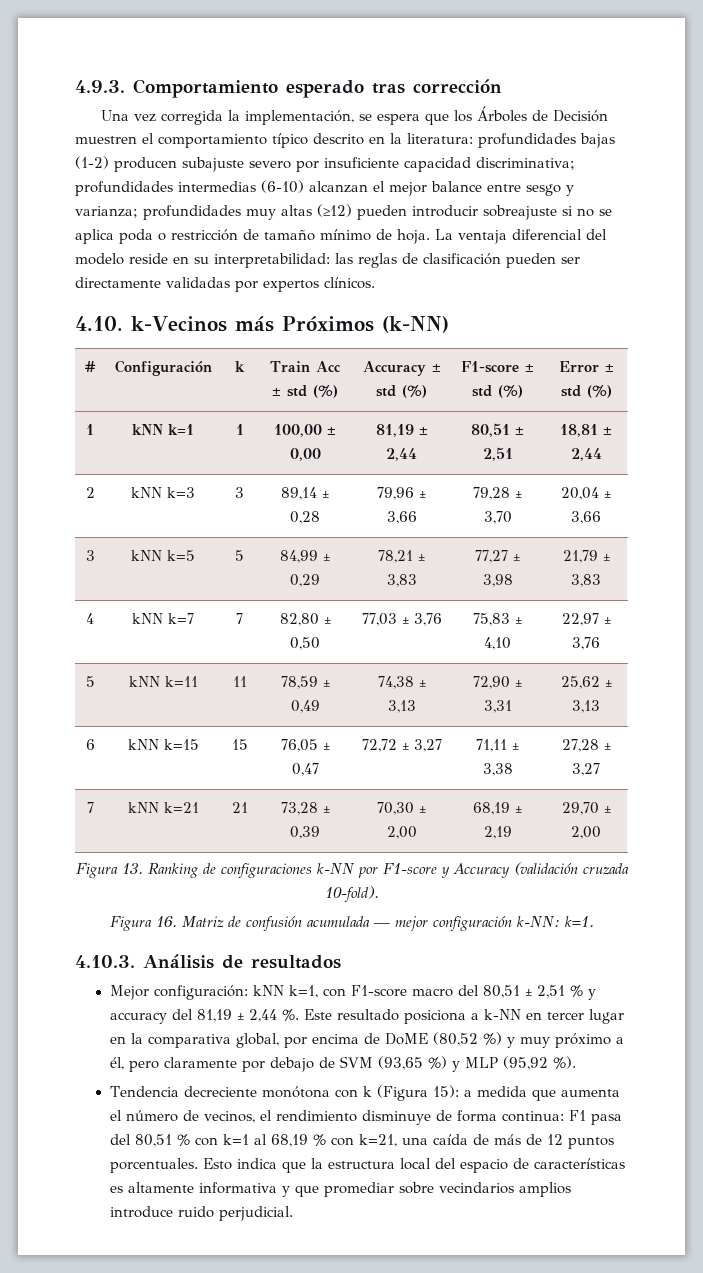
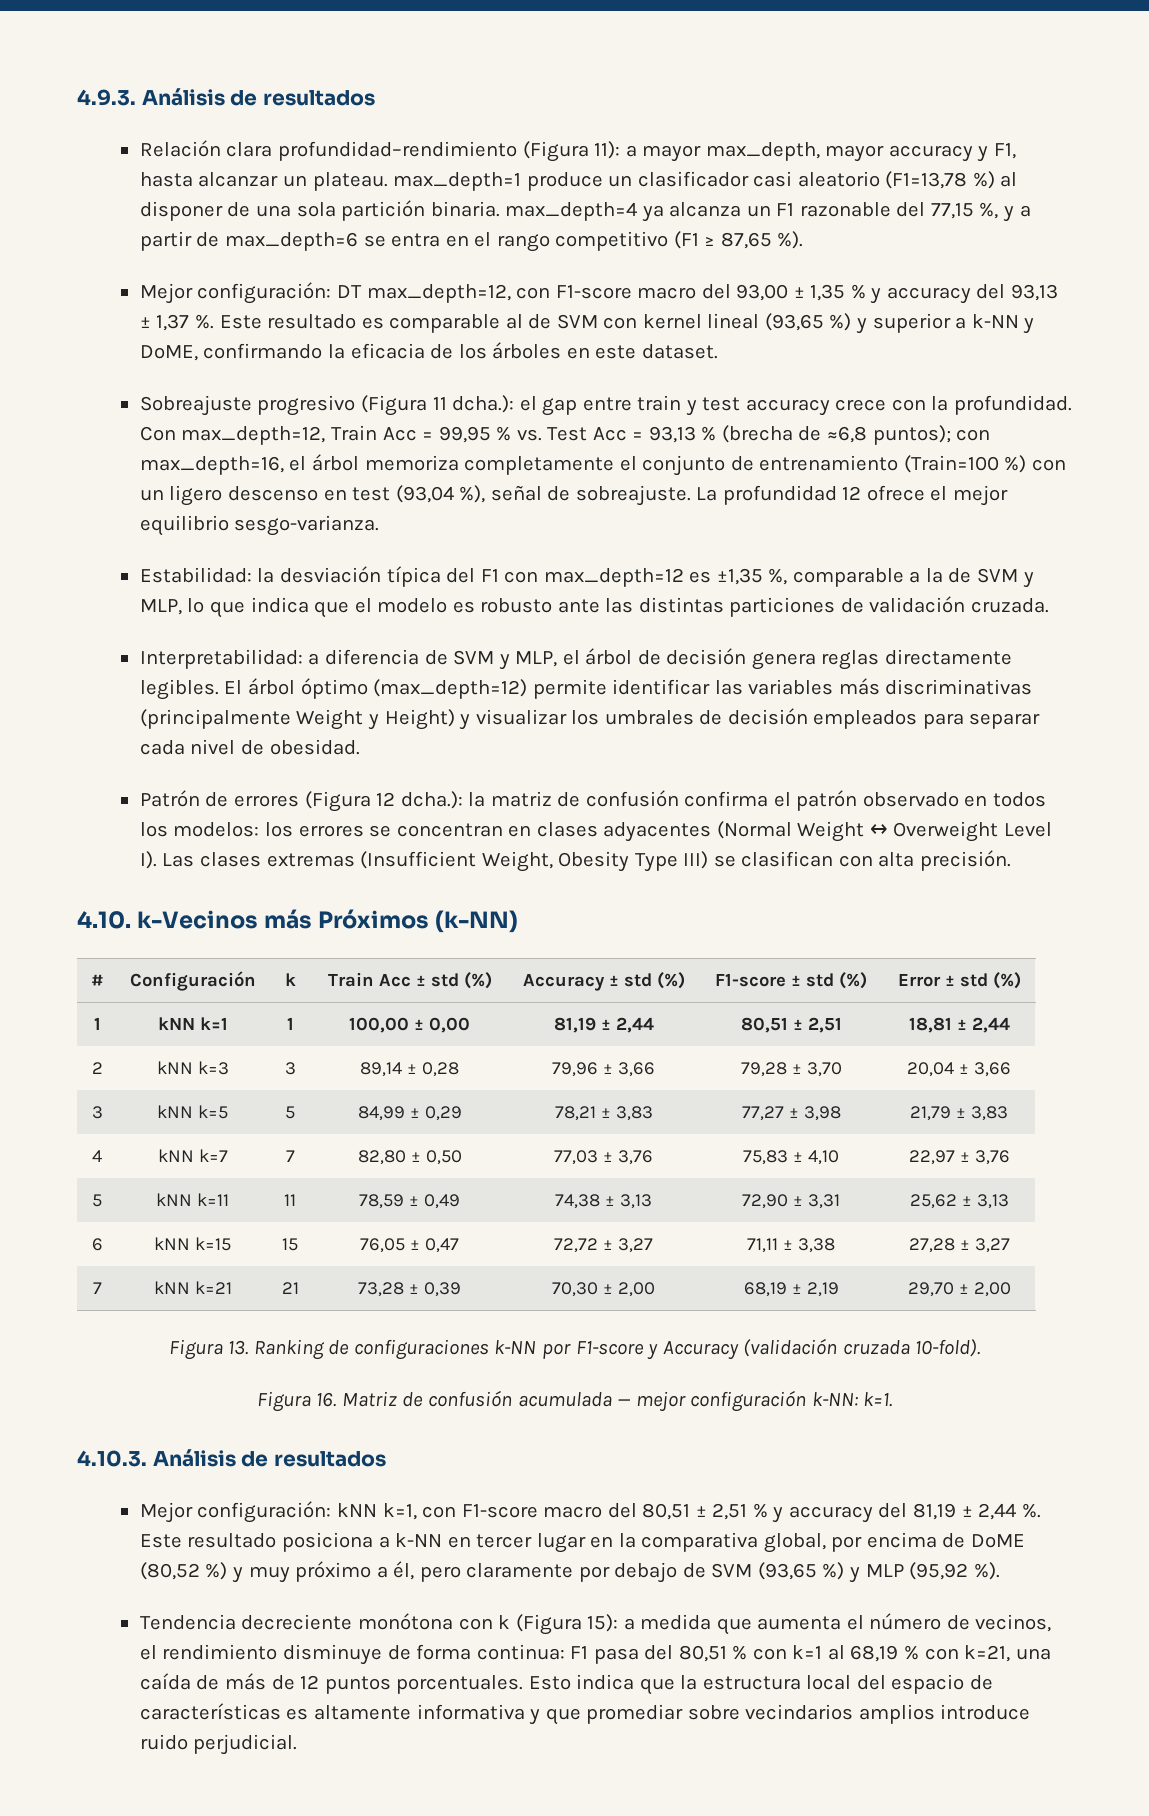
- 4.9.3. Comportamiento esperado tras corrección
- Una vez corregida la implementación, se espera que los Árboles de Decisión muestren el comportamiento típico descrito en la literatura: profundidades bajas (1-2) producen subajuste severo por insuficiente capacidad discriminativa; profundidades intermedias (6-10) alcanzan el mejor balance entre sesgo y varianza; profundidades muy altas (≥12) pueden introducir sobreajuste si no se aplica poda o restricción de tamaño mínimo de hoja. La ventaja diferencial del modelo reside en su interpretabilidad: las reglas de clasificación pueden ser directamente validadas por expertos clínicos.
+ 4.9.3. Análisis de resultados
+ Relación clara profundidad–rendimiento (Figura 11): a mayor max_depth, mayor accuracy y F1, hasta alcanzar un plateau. max_depth=1 produce un clasificador casi aleatorio (F1=13,78 %) al disponer de una sola partición binaria. max_depth=4 ya alcanza un F1 razonable del 77,15 %, y a partir de max_depth=6 se entra en el rango competitivo (F1 ≥ 87,65 %).
+ Mejor configuración: DT max_depth=12, con F1-score macro del 93,00 ± 1,35 % y accuracy del 93,13 ± 1,37 %. Este resultado es comparable al de SVM con kernel lineal (93,65 %) y superior a k-NN y DoME, confirmando la eficacia de los árboles en este dataset.
+ Sobreajuste progresivo (Figura 11 dcha.): el gap entre train y test accuracy crece con la profundidad. Con max_depth=12, Train Acc = 99,95 % vs. Test Acc = 93,13 % (brecha de ≈6,8 puntos); con max_depth=16, el árbol memoriza completamente el conjunto de entrenamiento (Train=100 %) con un ligero descenso en test (93,04 %), señal de sobreajuste. La profundidad 12 ofrece el mejor equilibrio sesgo-varianza.
+ Estabilidad: la desviación típica del F1 con max_depth=12 es ±1,35 %, comparable a la de SVM y MLP, lo que indica que el modelo es robusto ante las distintas particiones de validación cruzada.
+ Interpretabilidad: a diferencia de SVM y MLP, el árbol de decisión genera reglas directamente legibles. El árbol óptimo (max_depth=12) permite identificar las variables más discriminativas (principalmente Weight y Height) y visualizar los umbrales de decisión empleados para separar cada nivel de obesidad.
+ Patrón de errores (Figura 12 dcha.): la matriz de confusión confirma el patrón observado en todos los modelos: los errores se concentran en clases adyacentes (Normal Weight ↔ Overweight Level I). Las clases extremas (Insufficient Weight, Obesity Type III) se clasifican con alta precisión.

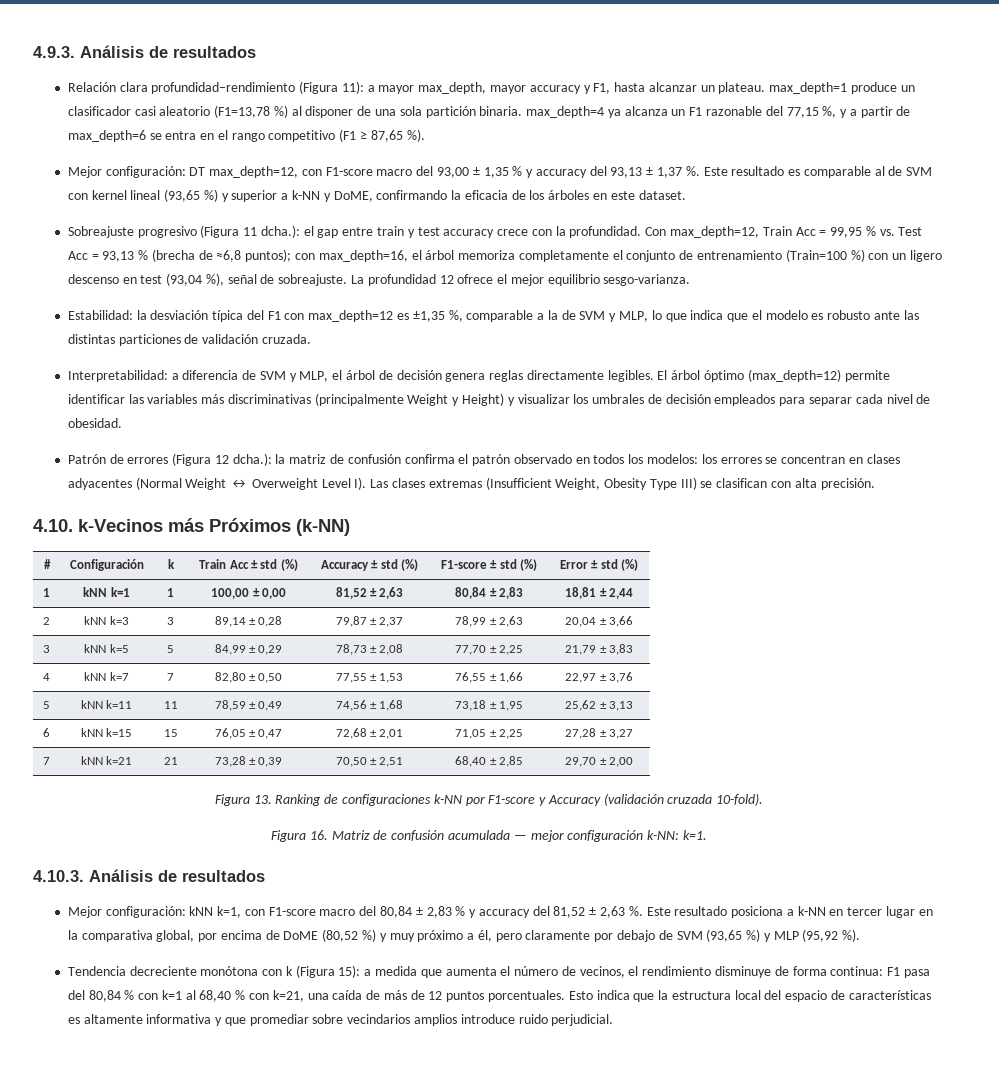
- 1 | kNN k=1 | 1 | 100,00 ± 0,00 | 81,19 ± 2,44 | 80,51 ± 2,51 | 18,81 ± 2,44
+ 1 | kNN k=1 | 1 | 100,00 ± 0,00 | 81,52 ± 2,63 | 80,84 ± 2,83 | 18,81 ± 2,44
- 2 | kNN k=3 | 3 | 89,14 ± 0,28 | 79,96 ± 3,66 | 79,28 ± 3,70 | 20,04 ± 3,66
+ 2 | kNN k=3 | 3 | 89,14 ± 0,28 | 79,87 ± 2,37 | 78,99 ± 2,63 | 20,04 ± 3,66
- 3 | kNN k=5 | 5 | 84,99 ± 0,29 | 78,21 ± 3,83 | 77,27 ± 3,98 | 21,79 ± 3,83
+ 3 | kNN k=5 | 5 | 84,99 ± 0,29 | 78,73 ± 2,08 | 77,70 ± 2,25 | 21,79 ± 3,83
- 4 | kNN k=7 | 7 | 82,80 ± 0,50 | 77,03 ± 3,76 | 75,83 ± 4,10 | 22,97 ± 3,76
+ 4 | kNN k=7 | 7 | 82,80 ± 0,50 | 77,55 ± 1,53 | 76,55 ± 1,66 | 22,97 ± 3,76
- 5 | kNN k=11 | 11 | 78,59 ± 0,49 | 74,38 ± 3,13 | 72,90 ± 3,31 | 25,62 ± 3,13
+ 5 | kNN k=11 | 11 | 78,59 ± 0,49 | 74,56 ± 1,68 | 73,18 ± 1,95 | 25,62 ± 3,13
- 6 | kNN k=15 | 15 | 76,05 ± 0,47 | 72,72 ± 3,27 | 71,11 ± 3,38 | 27,28 ± 3,27
+ 6 | kNN k=15 | 15 | 76,05 ± 0,47 | 72,68 ± 2,01 | 71,05 ± 2,25 | 27,28 ± 3,27
- 7 | kNN k=21 | 21 | 73,28 ± 0,39 | 70,30 ± 2,00 | 68,19 ± 2,19 | 29,70 ± 2,00
+ 7 | kNN k=21 | 21 | 73,28 ± 0,39 | 70,50 ± 2,51 | 68,40 ± 2,85 | 29,70 ± 2,00
- Mejor configuración: kNN k=1, con F1-score macro del 80,51 ± 2,51 % y accuracy del 81,19 ± 2,44 %.
+ Mejor configuración: kNN k=1, con F1-score macro del 80,84 ± 2,83 % y accuracy del 81,52 ± 2,63 %.
- Tendencia decreciente monótona con k (Figura 15): a medida que aumenta el número de vecinos, el rendimiento disminuye de forma continua: F1 pasa del 80,51 % con k=1 al 68,19 % con k=21, una caída de más de 12 puntos porcentuales.
+ Tendencia decreciente monótona con k (Figura 15): a medida que aumenta el número de vecinos, el rendimiento disminuye de forma continua: F1 pasa del 80,84 % con k=1 al 68,40 % con k=21, una caída de más de 12 puntos porcentuales.

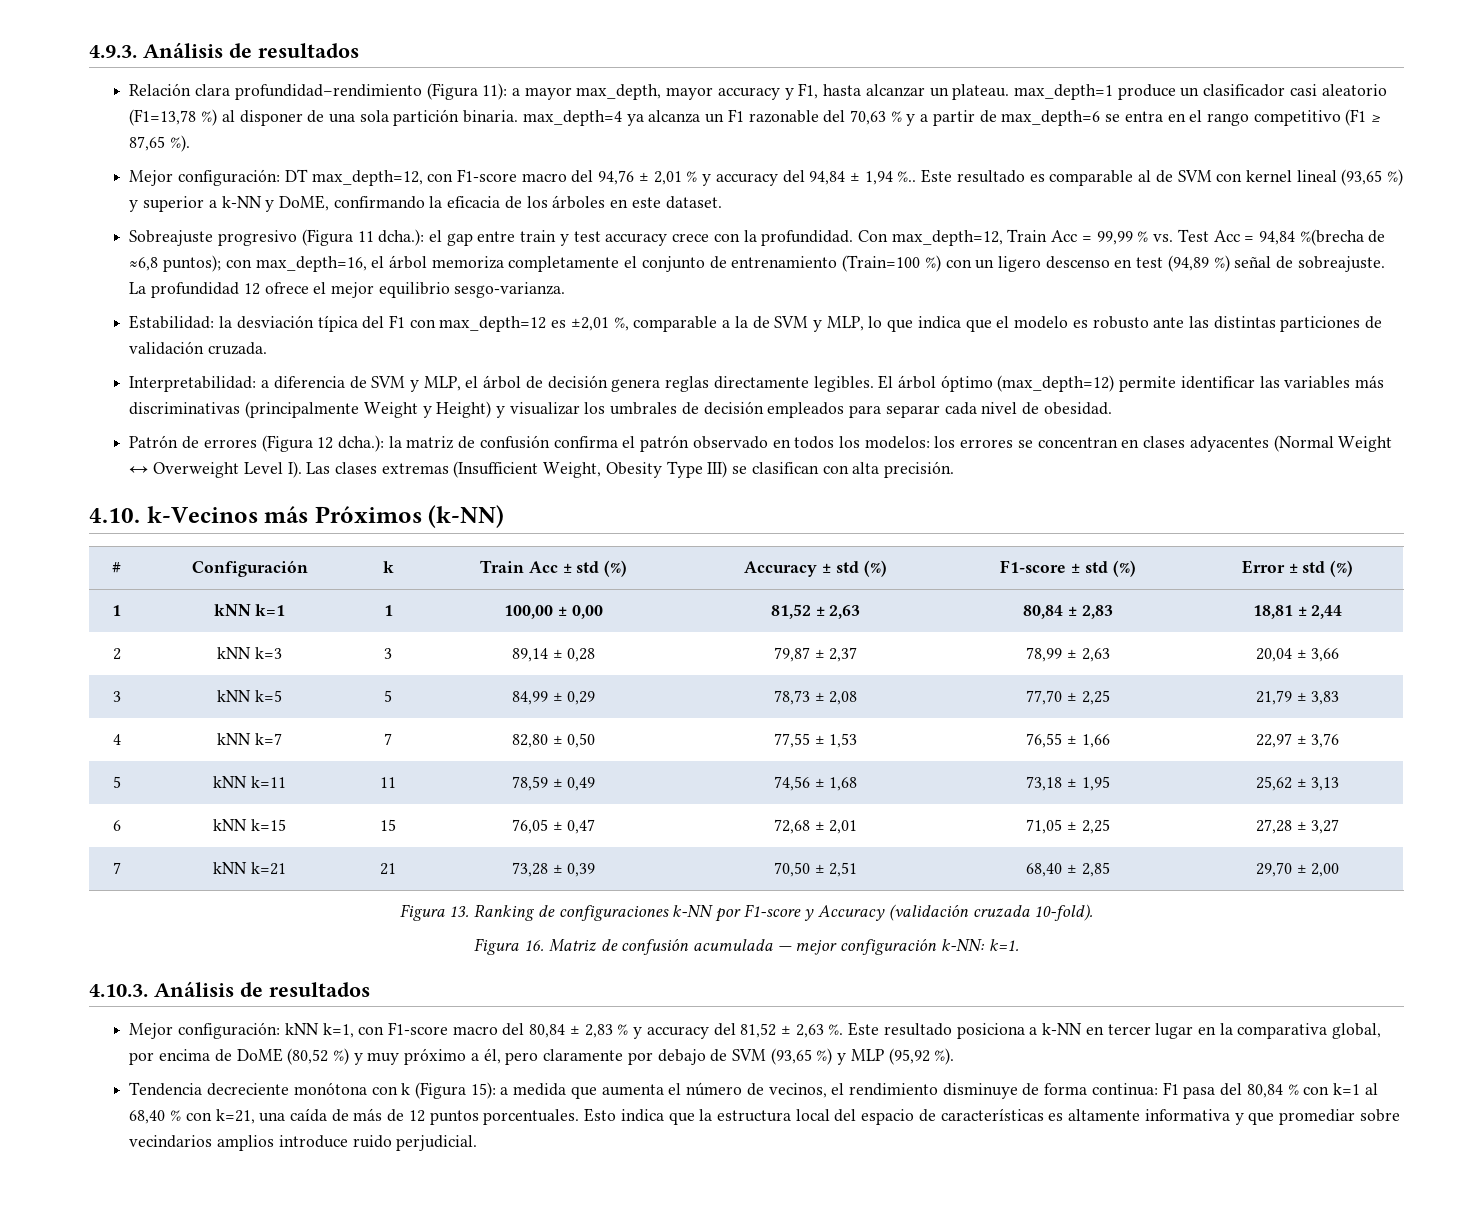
- Relación clara profundidad–rendimiento (Figura 11): a mayor max_depth, mayor accuracy y F1, hasta alcanzar un plateau. max_depth=1 produce un clasificador casi aleatorio (F1=13,78 %) al disponer de una sola partición binaria. max_depth=4 ya alcanza un F1 razonable del 77,15 %, y a partir de max_depth=6 se entra en el rango competitivo (F1 ≥ 87,65 %).
+ Relación clara profundidad–rendimiento (Figura 11): a mayor max_depth, mayor accuracy y F1, hasta alcanzar un plateau. max_depth=1 produce un clasificador casi aleatorio (F1=13,78 %) al disponer de una sola partición binaria. max_depth=4 ya alcanza un F1 razonable del 70,63 % y a partir de max_depth=6 se entra en el rango competitivo (F1 ≥ 87,65 %).
- Mejor configuración: DT max_depth=12, con F1-score macro del 93,00 ± 1,35 % y accuracy del 93,13 ± 1,37 %.
+ Mejor configuración: DT max_depth=12, con F1-score macro del 94,76 ± 2,01 % y accuracy del 94,84 ± 1,94 %..
- Con max_depth=12, Train Acc = 99,95 % vs. Test Acc = 93,13 % (brecha de ≈6,8 puntos); con max_depth=16, el árbol memoriza completamente el conjunto de entrenamiento (Train=100 %) con un ligero descenso en test (93,04 %), señal de sobreajuste.
+ Con max_depth=12, Train Acc = 99,99 % vs. Test Acc = 94,84 %(brecha de ≈6,8 puntos); con max_depth=16, el árbol memoriza completamente el conjunto de entrenamiento (Train=100 %) con un ligero descenso en test (94,89 %) señal de sobreajuste.
- Estabilidad: la desviación típica del F1 con max_depth=12 es ±1,35 %, comparable a la de SVM y MLP, lo que indica que el modelo es robusto ante las distintas particiones de validación cruzada.
+ Estabilidad: la desviación típica del F1 con max_depth=12 es ±2,01 %, comparable a la de SVM y MLP, lo que indica que el modelo es robusto ante las distintas particiones de validación cruzada.

